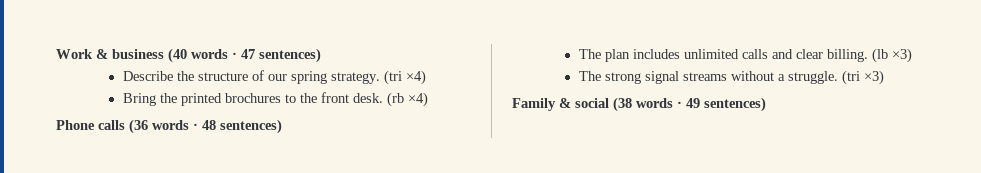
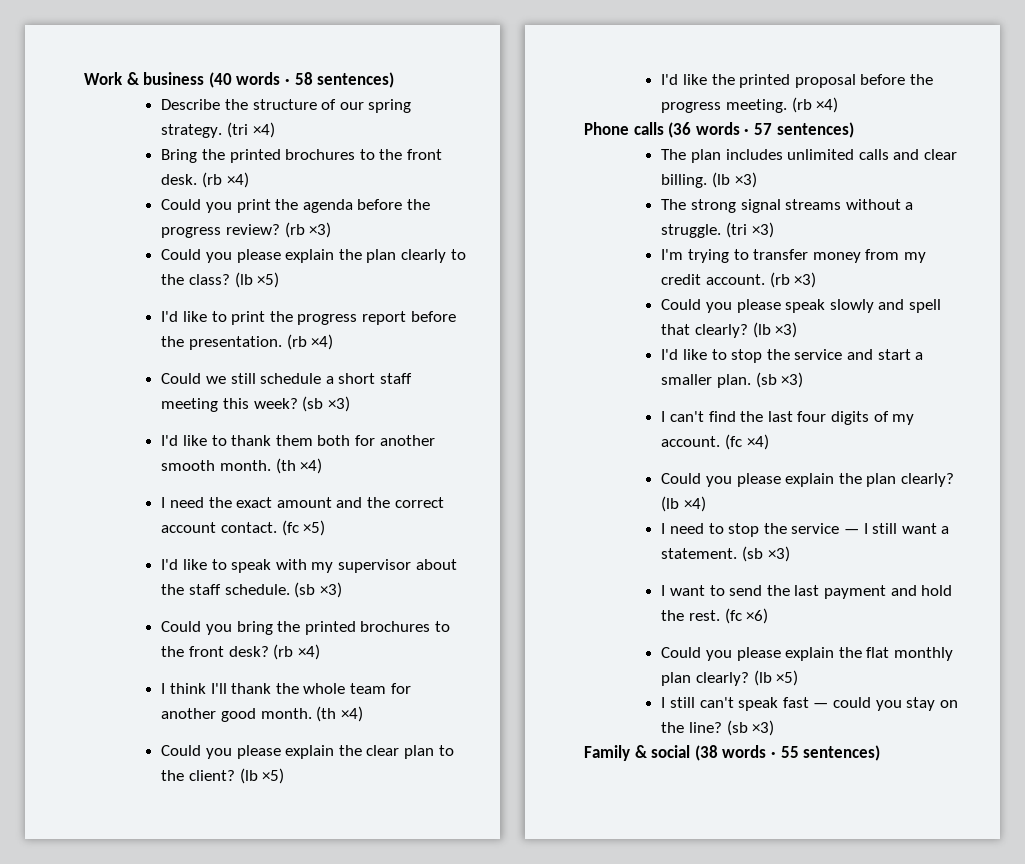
- Work & business (40 words · 47 sentences)
+ Work & business (40 words · 58 sentences)
+ Could you print the agenda before the progress review? (rb ×3)
+ Could you please explain the plan clearly to the class? (lb ×5)
+ I'd like to print the progress report before the presentation. (rb ×4)
+ Could we still schedule a short staff meeting this week? (sb ×3)
+ I'd like to thank them both for another smooth month. (th ×4)
+ I need the exact amount and the correct account contact. (fc ×5)
+ I'd like to speak with my supervisor about the staff schedule. (sb ×3)
+ Could you bring the printed brochures to the front desk? (rb ×4)
+ I think I'll thank the whole team for another good month. (th ×4)
+ Could you please explain the clear plan to the client? (lb ×5)
+ I'd like the printed proposal before the progress meeting. (rb ×4)
- Phone calls (36 words · 48 sentences)
+ Phone calls (36 words · 57 sentences)
+ I'm trying to transfer money from my credit account. (rb ×3)
+ Could you please speak slowly and spell that clearly? (lb ×3)
+ I'd like to stop the service and start a smaller plan. (sb ×3)
+ I can't find the last four digits of my account. (fc ×4)
+ Could you please explain the plan clearly? (lb ×4)
+ I need to stop the service — I still want a statement. (sb ×3)
+ I want to send the last payment and hold the rest. (fc ×6)
+ Could you please explain the flat monthly plan clearly? (lb ×5)
+ I still can't speak fast — could you stay on the line? (sb ×3)
- Family & social (38 words · 49 sentences)
+ Family & social (38 words · 55 sentences)

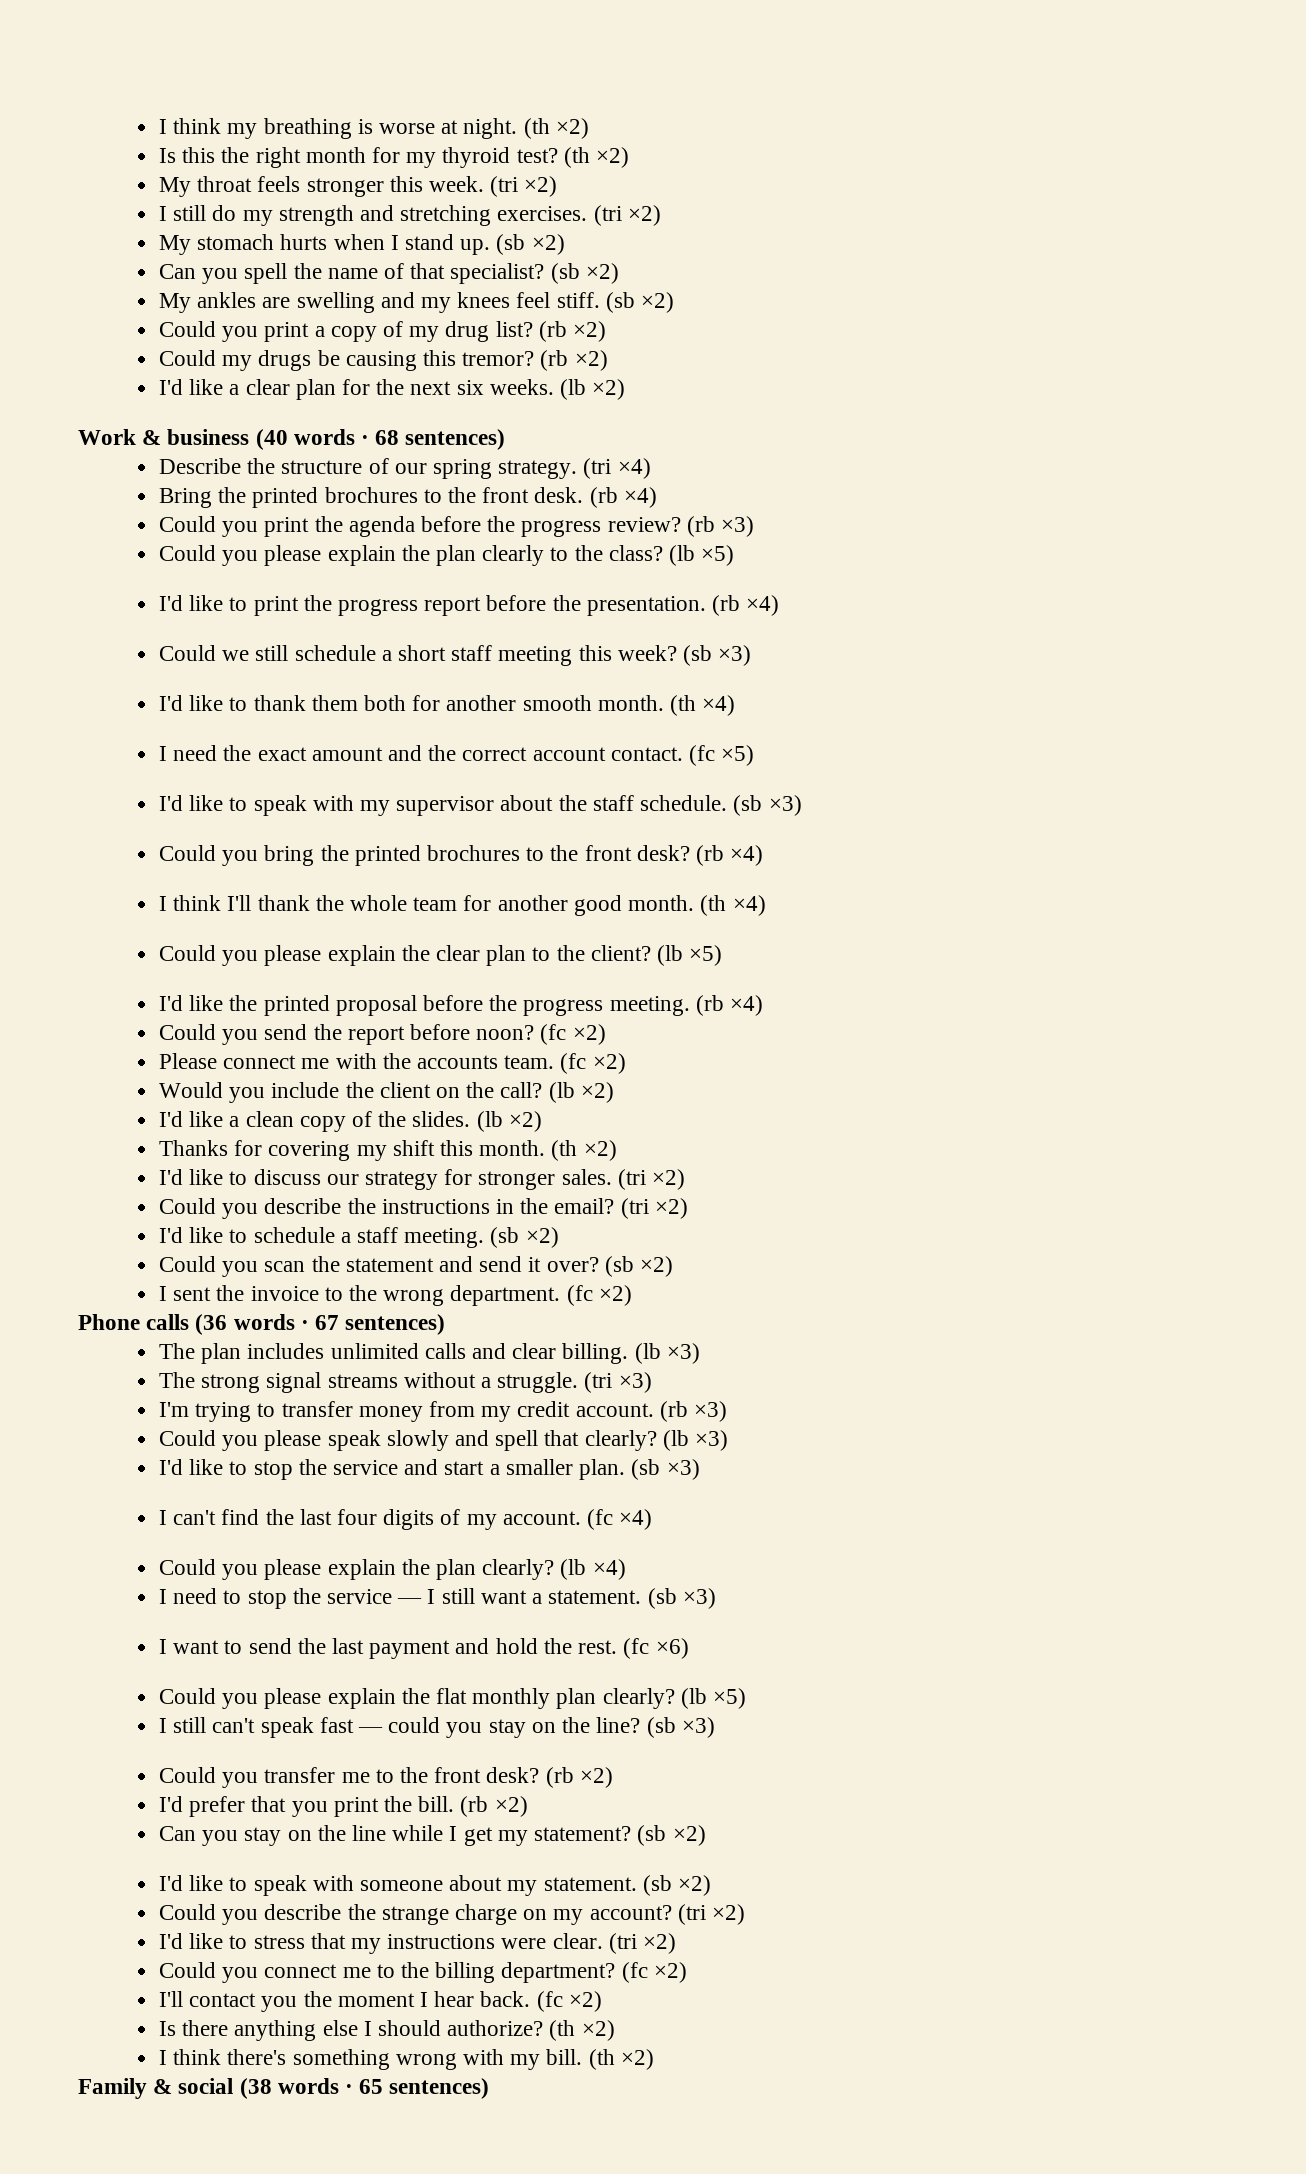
+ I think my breathing is worse at night. (th ×2)
+ Is this the right month for my thyroid test? (th ×2)
+ My throat feels stronger this week. (tri ×2)
+ I still do my strength and stretching exercises. (tri ×2)
+ My stomach hurts when I stand up. (sb ×2)
+ Can you spell the name of that specialist? (sb ×2)
+ My ankles are swelling and my knees feel stiff. (sb ×2)
+ Could you print a copy of my drug list? (rb ×2)
+ Could my drugs be causing this tremor? (rb ×2)
+ I'd like a clear plan for the next six weeks. (lb ×2)
- Work & business (40 words · 58 sentences)
+ Work & business (40 words · 68 sentences)
+ Could you send the report before noon? (fc ×2)
+ Please connect me with the accounts team. (fc ×2)
+ Would you include the client on the call? (lb ×2)
+ I'd like a clean copy of the slides. (lb ×2)
+ Thanks for covering my shift this month. (th ×2)
+ I'd like to discuss our strategy for stronger sales. (tri ×2)
+ Could you describe the instructions in the email? (tri ×2)
+ I'd like to schedule a staff meeting. (sb ×2)
+ Could you scan the statement and send it over? (sb ×2)
+ I sent the invoice to the wrong department. (fc ×2)
- Phone calls (36 words · 57 sentences)
+ Phone calls (36 words · 67 sentences)
+ Could you transfer me to the front desk? (rb ×2)
+ I'd prefer that you print the bill. (rb ×2)
+ Can you stay on the line while I get my statement? (sb ×2)
+ I'd like to speak with someone about my statement. (sb ×2)
+ Could you describe the strange charge on my account? (tri ×2)
+ I'd like to stress that my instructions were clear. (tri ×2)
+ Could you connect me to the billing department? (fc ×2)
+ I'll contact you the moment I hear back. (fc ×2)
+ Is there anything else I should authorize? (th ×2)
+ I think there's something wrong with my bill. (th ×2)
- Family & social (38 words · 55 sentences)
+ Family & social (38 words · 65 sentences)

